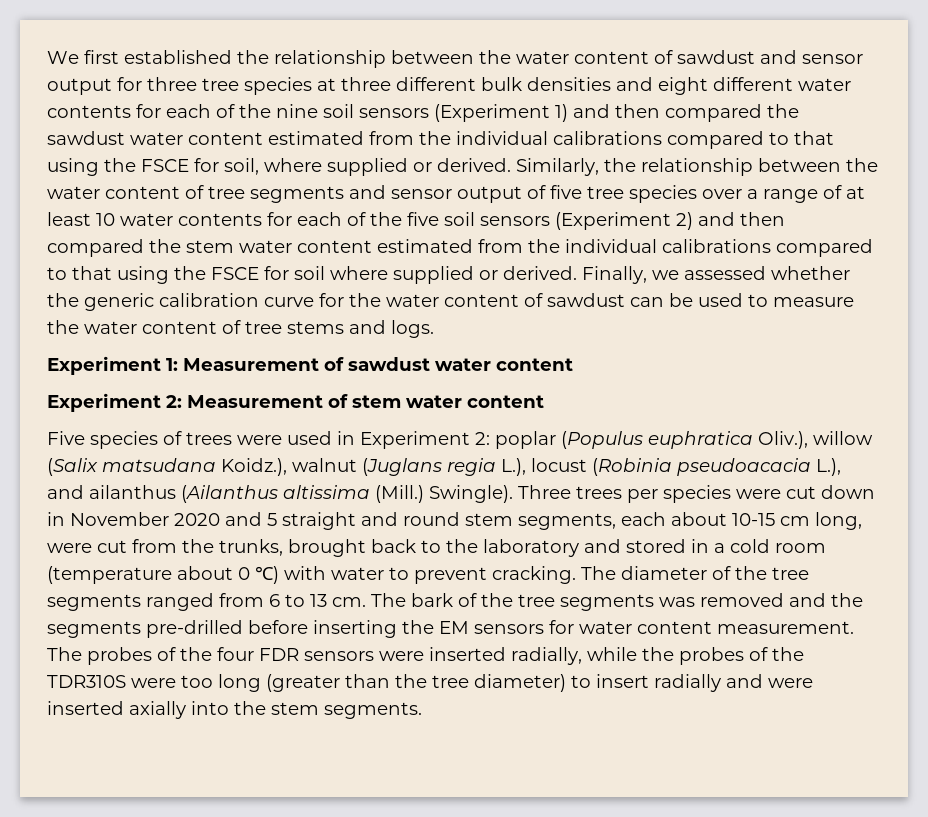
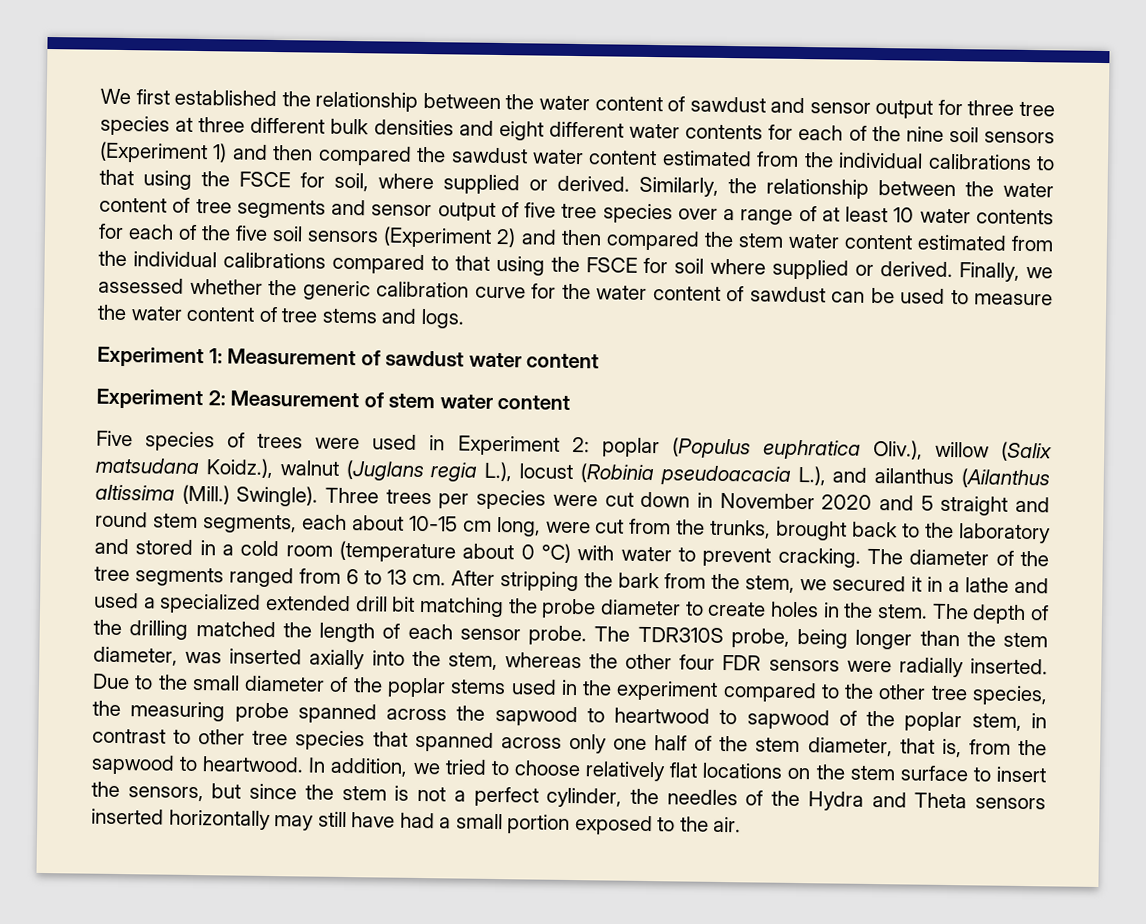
- We first established the relationship between the water content of sawdust and sensor output for three tree species at three different bulk densities and eight different water contents for each of the nine soil sensors (Experiment 1) and then compared the sawdust water content estimated from the individual calibrations compared to that using the FSCE for soil, where supplied or derived.
+ We first established the relationship between the water content of sawdust and sensor output for three tree species at three different bulk densities and eight different water contents for each of the nine soil sensors (Experiment 1) and then compared the sawdust water content estimated from the individual calibrations to that using the FSCE for soil, where supplied or derived.
- The bark of the tree segments was removed and the segments pre-drilled before inserting the EM sensors for water content measurement. The probes of the four FDR sensors were inserted radially, while the probes of the TDR310S were too long (greater than the tree diameter) to insert radially and were inserted axially into the stem segments.
+ After stripping the bark from the stem, we secured it in a lathe and used a specialized extended drill bit matching the probe diameter to create holes in the stem. The depth of the drilling matched the length of each sensor probe. The TDR310S probe, being longer than the stem diameter, was inserted axially into the stem, whereas the other four FDR sensors were radially inserted. Due to the small diameter of the poplar stems used in the experiment compared to the other tree species, the measuring probe spanned across the sapwood to heartwood to sapwood of the poplar stem, in contrast to other tree species that spanned across only one half of the stem diameter, that is, from the sapwood to heartwood. In addition, we tried to choose relatively flat locations on the stem surface to insert the sensors, but since the stem is not a perfect cylinder, the needles of the Hydra and Theta sensors inserted horizontally may still have had a small portion exposed to the air.

